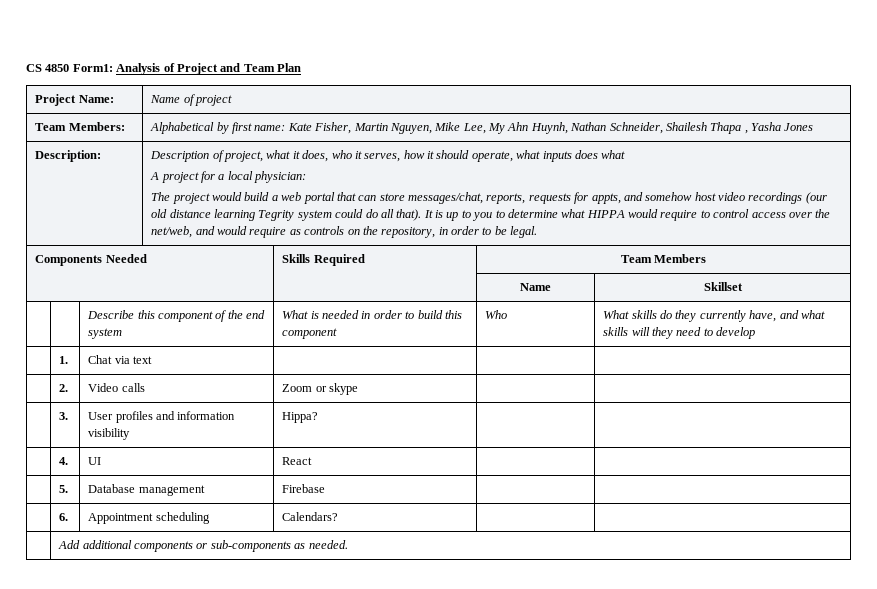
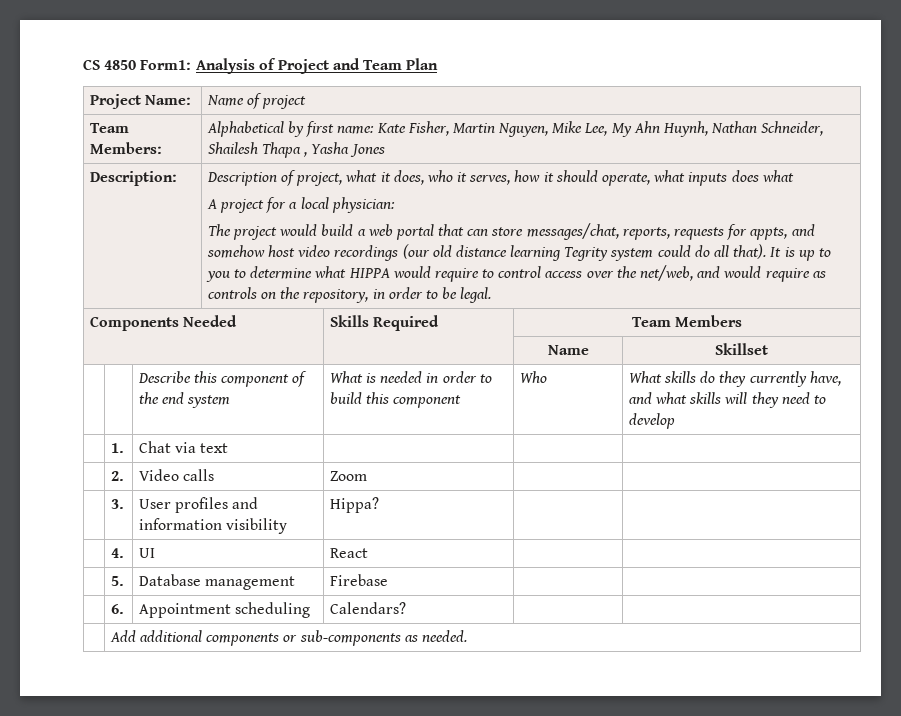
- | 2. | Video calls | Zoom or skype | |
+ | 2. | Video calls | Zoom | |

